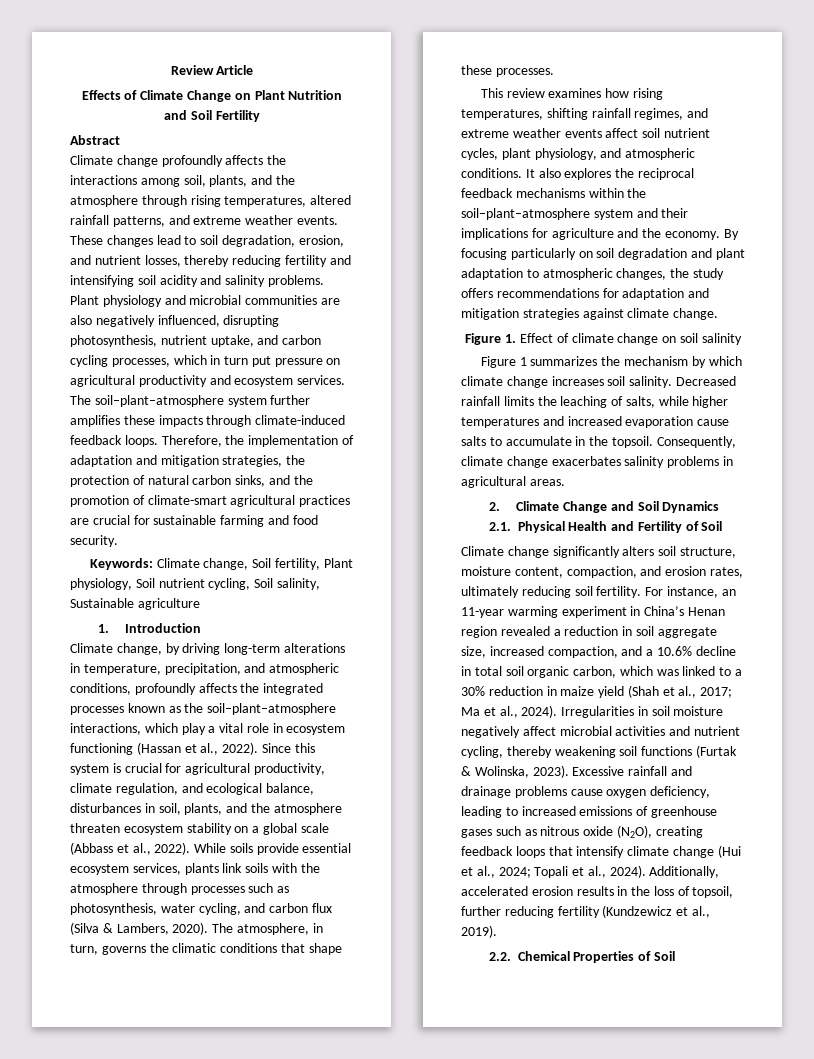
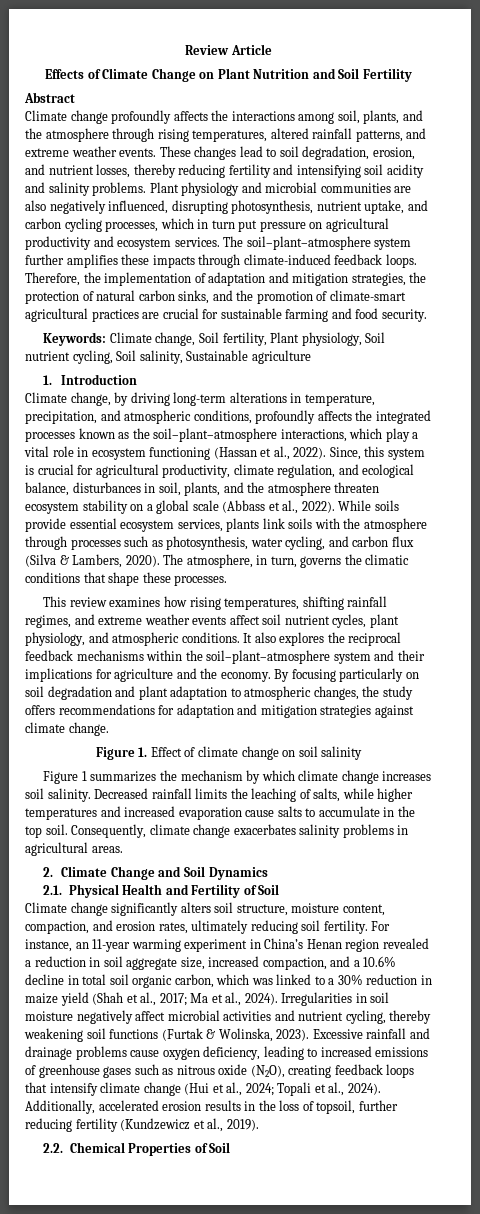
- Since this system is crucial for agricultural productivity, climate regulation, and ecological balance, disturbances in soil, plants, and the atmosphere threaten ecosystem stability on a global scale (Abbass et al., 2022).
+ Since, this system is crucial for agricultural productivity, climate regulation, and ecological balance, disturbances in soil, plants, and the atmosphere threaten ecosystem stability on a global scale (Abbass et al., 2022).
- Decreased rainfall limits the leaching of salts, while higher temperatures and increased evaporation cause salts to accumulate in the topsoil.
+ Decreased rainfall limits the leaching of salts, while higher temperatures and increased evaporation cause salts to accumulate in the top soil.

